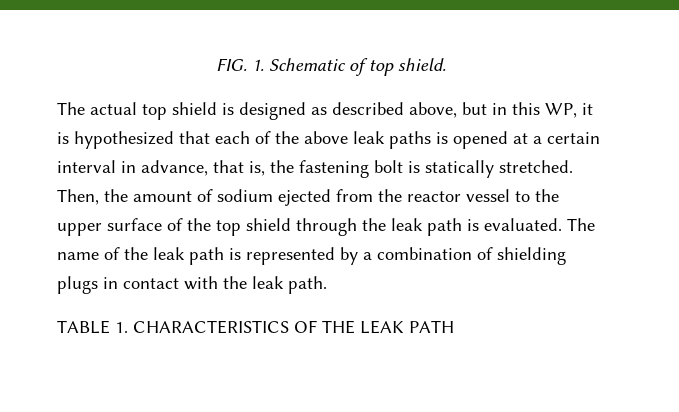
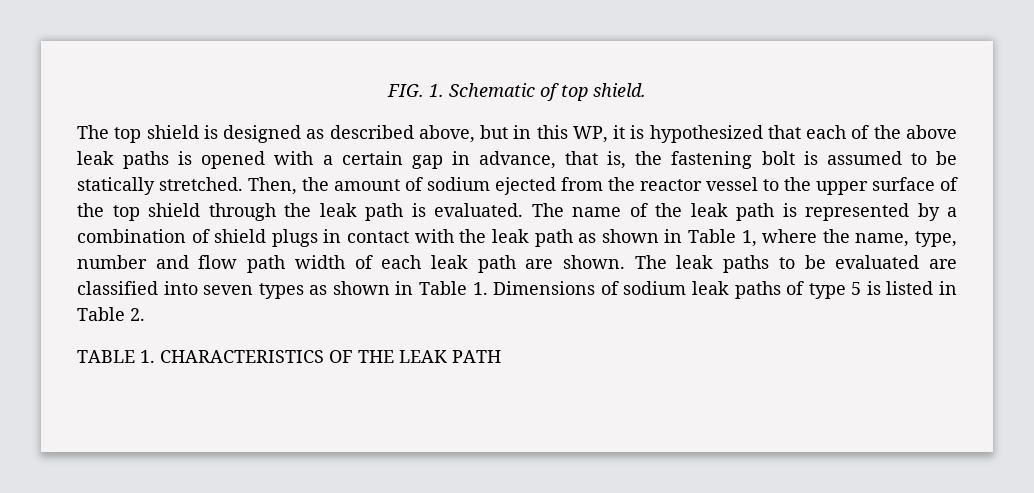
- The actual top shield is designed as described above, but in this WP, it is hypothesized that each of the above leak paths is opened at a certain interval in advance, that is, the fastening bolt is statically stretched.
+ The top shield is designed as described above, but in this WP, it is hypothesized that each of the above leak paths is opened with a certain gap in advance, that is, the fastening bolt is assumed to be statically stretched.
- The name of the leak path is represented by a combination of shielding plugs in contact with the leak path.
+ The name of the leak path is represented by a combination of shield plugs in contact with the leak path as shown in Table 1, where the name, type, number and flow path width of each leak path are shown. The leak paths to be evaluated are classified into seven types as shown in Table 1. Dimensions of sodium leak paths of type 5 is listed in Table 2.

